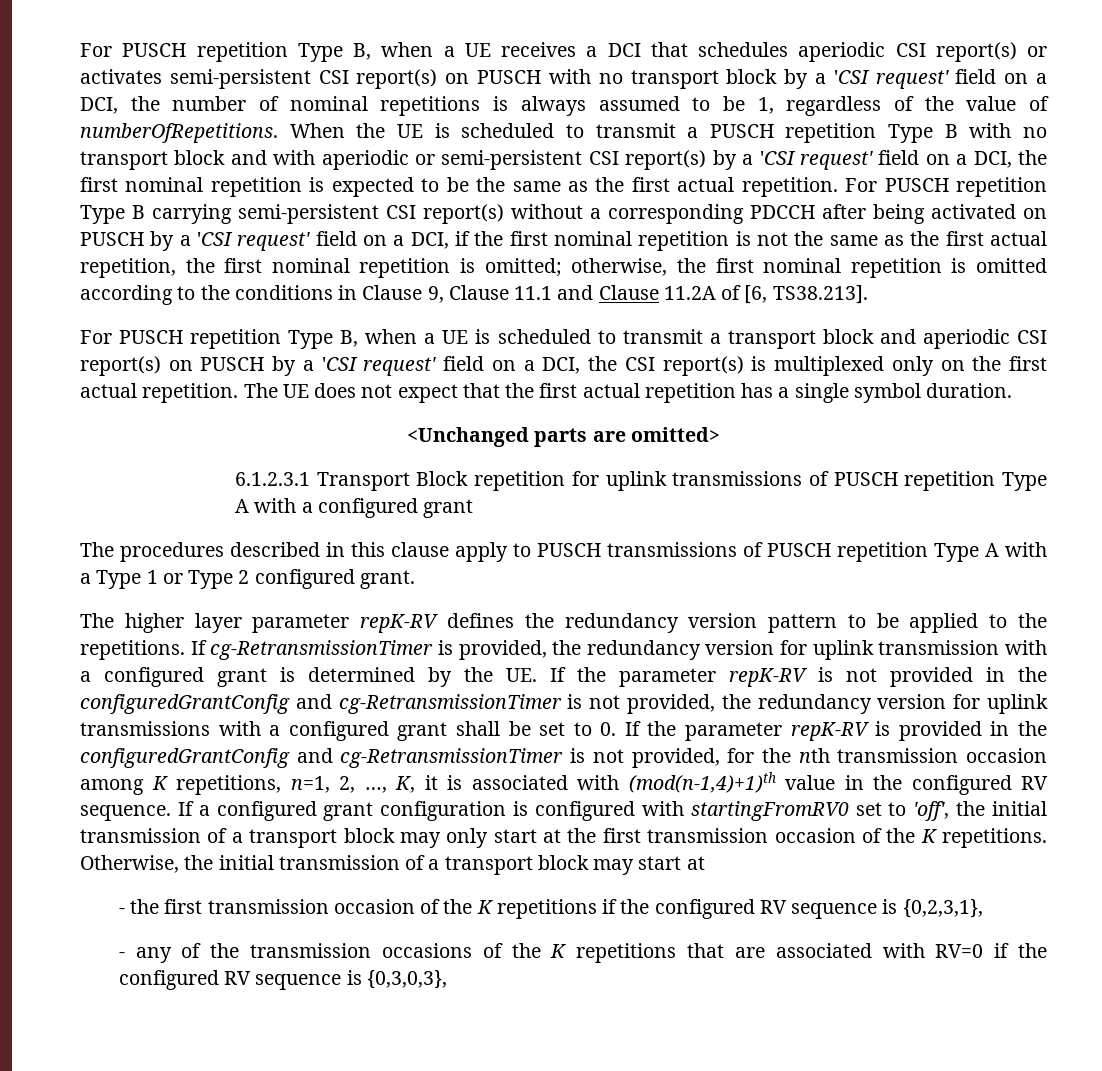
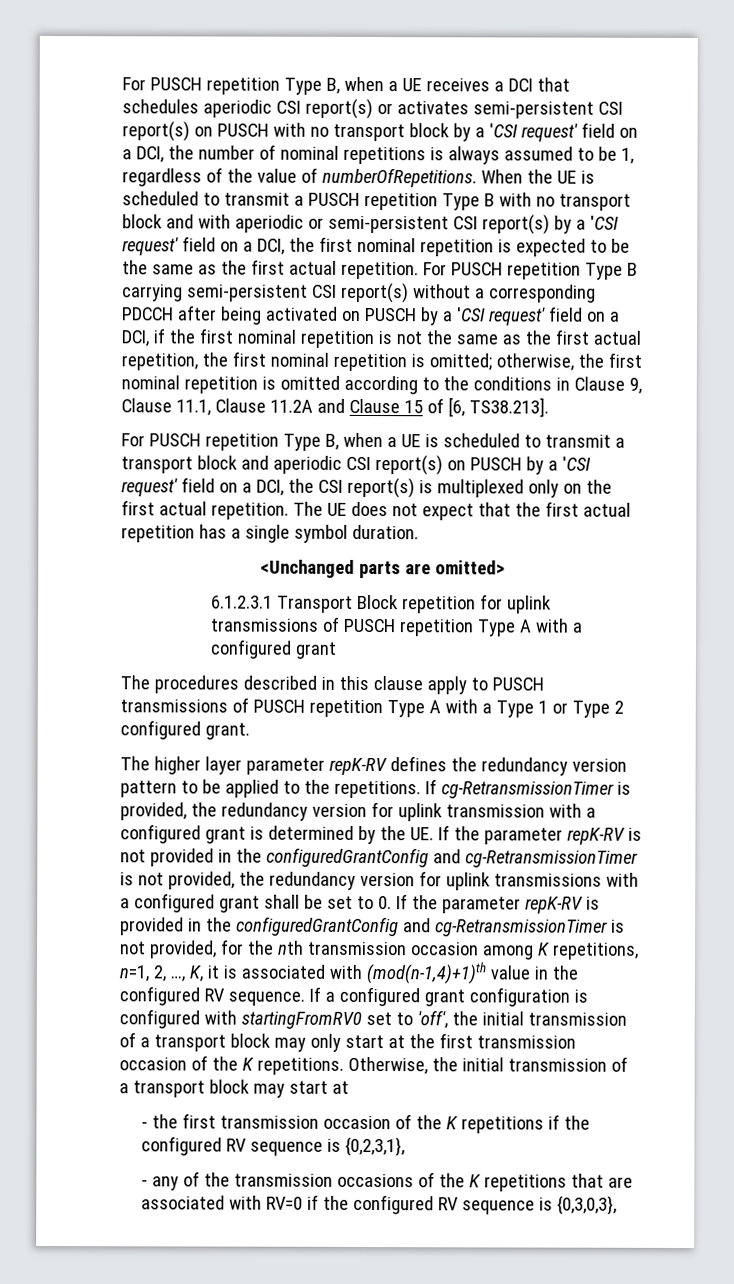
- otherwise, the first nominal repetition is omitted according to the conditions in Clause 9, Clause 11.1 and Clause 11.2A of [6, TS38.213].
+ otherwise, the first nominal repetition is omitted according to the conditions in Clause 9, Clause 11.1, Clause 11.2A and Clause 15 of [6, TS38.213].

